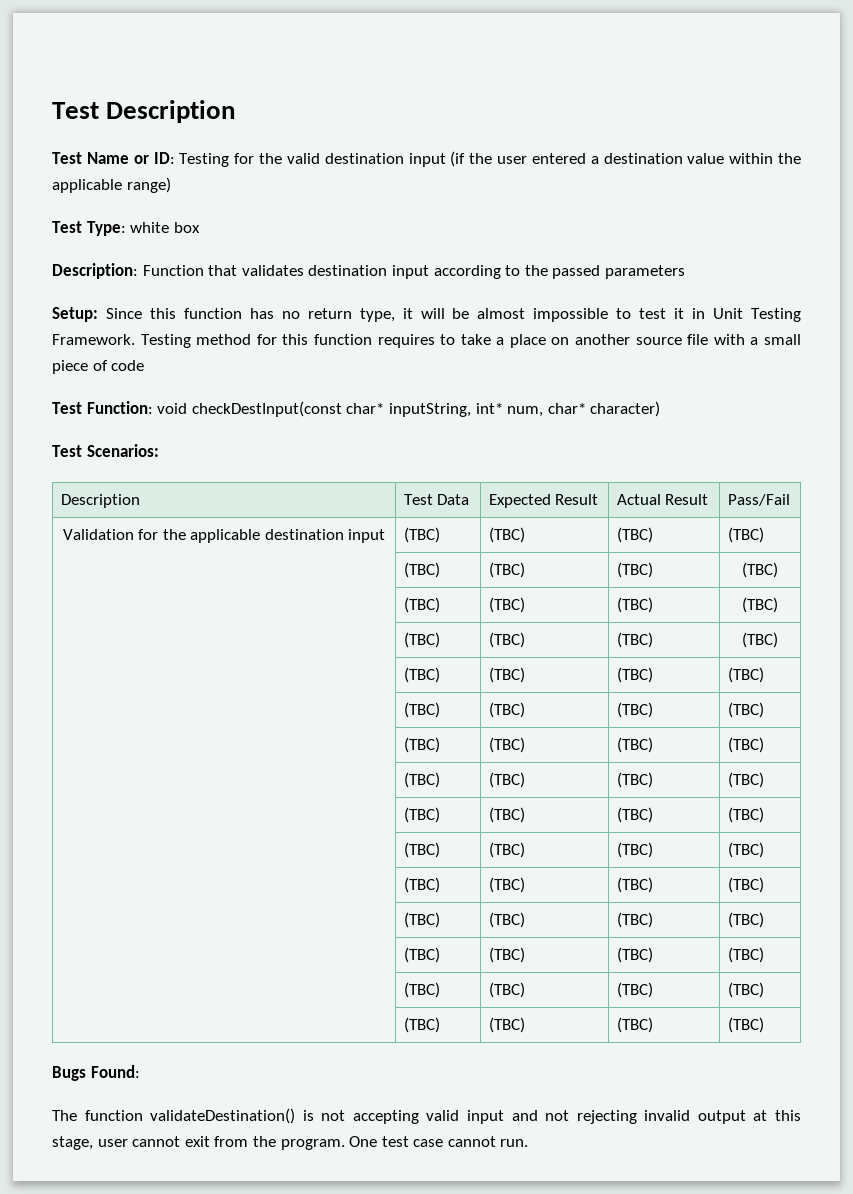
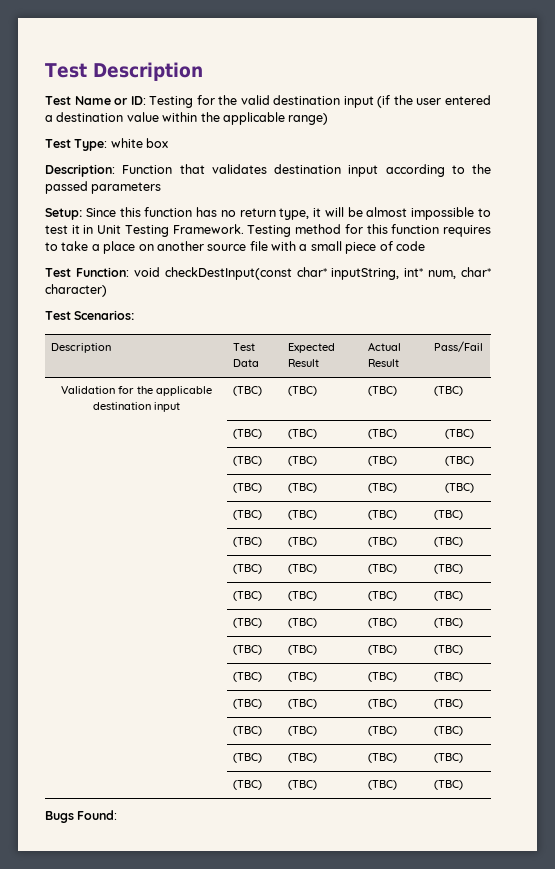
- The function validateDestination() is not accepting valid input and not rejecting invalid output at this stage, user cannot exit from the program. One test case cannot run.

